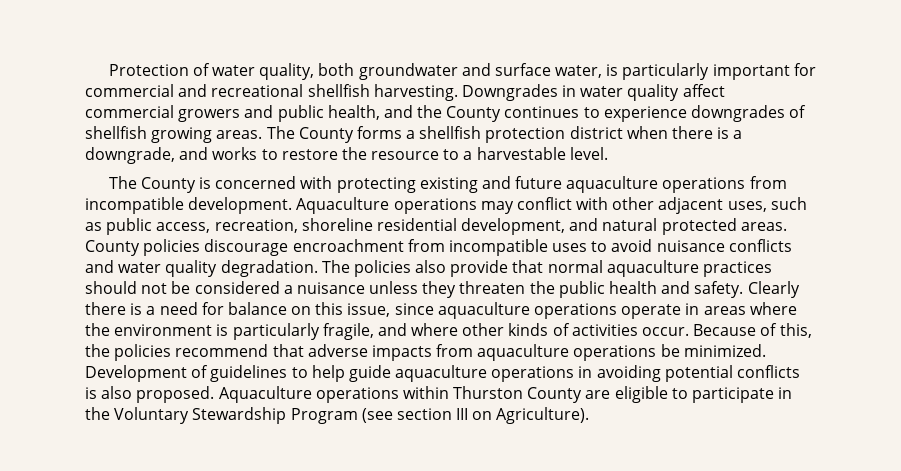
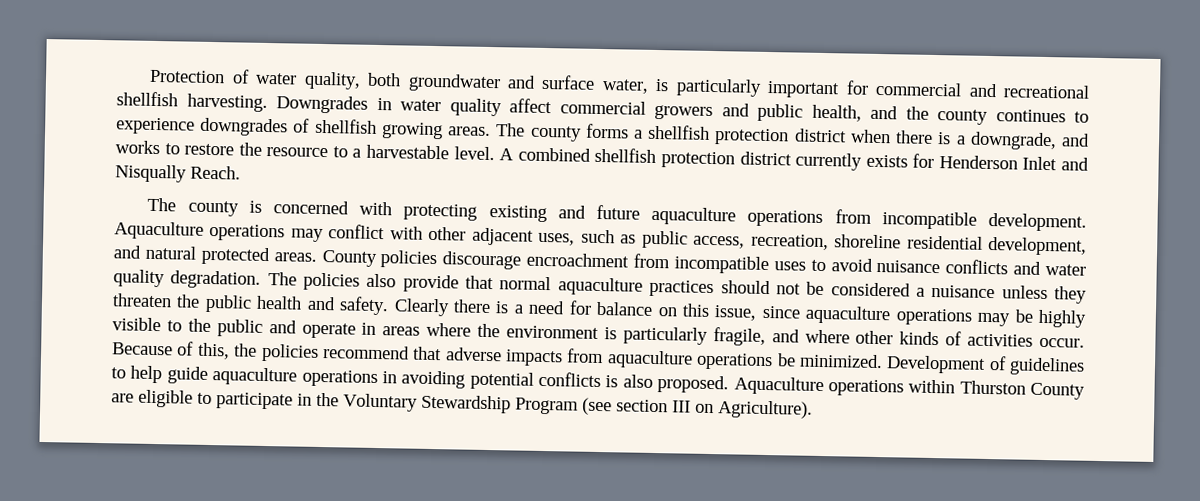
- Downgrades in water quality affect commercial growers and public health, and the County continues to experience downgrades of shellfish growing areas.
+ Downgrades in water quality affect commercial growers and public health, and the county continues to experience downgrades of shellfish growing areas.
- The County forms a shellfish protection district when there is a downgrade, and works to restore the resource to a harvestable level.
- The County is concerned with protecting existing and future aquaculture operations from incompatible development.
+ The county forms a shellfish protection district when there is a downgrade, and works to restore the resource to a harvestable level. A combined shellfish protection district currently exists for Henderson Inlet and Nisqually Reach.
+ The county is concerned with protecting existing and future aquaculture operations from incompatible development.
- Clearly there is a need for balance on this issue, since aquaculture operations operate in areas where the environment is particularly fragile, and where other kinds of activities occur.
+ Clearly there is a need for balance on this issue, since aquaculture operations may be highly visible to the public and operate in areas where the environment is particularly fragile, and where other kinds of activities occur.

